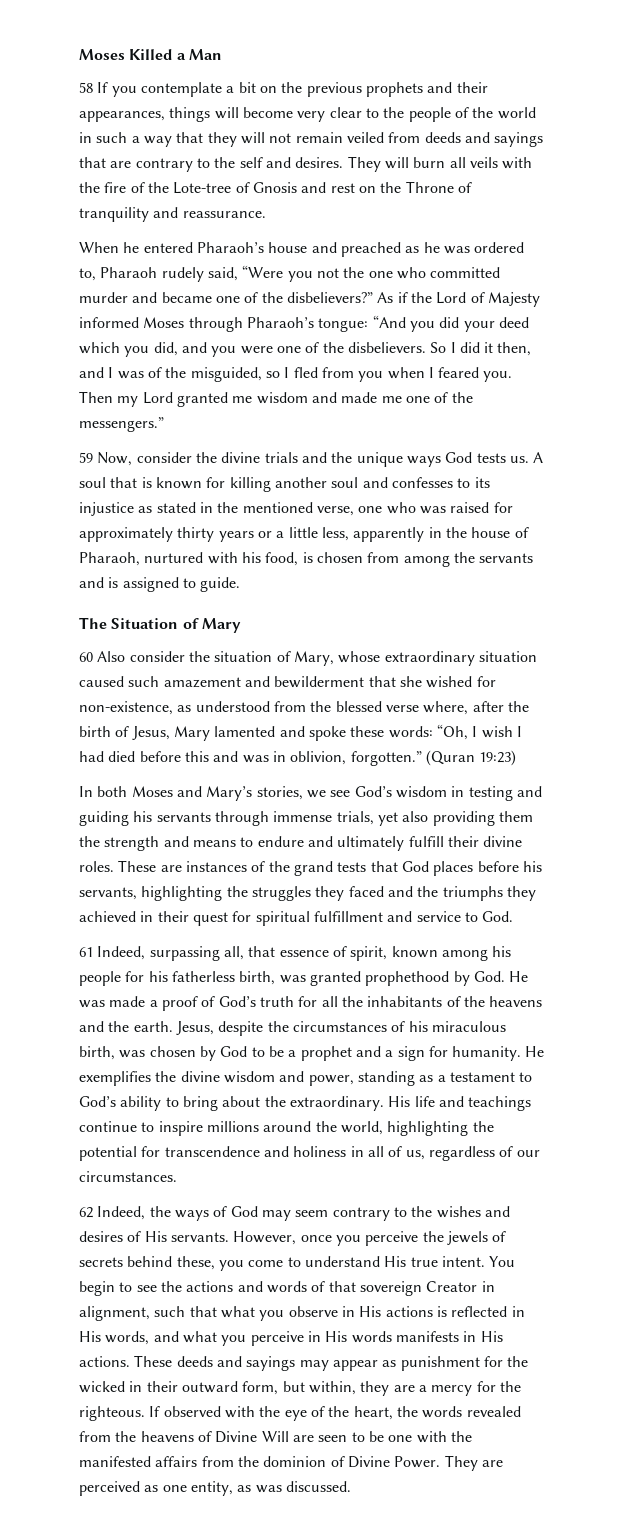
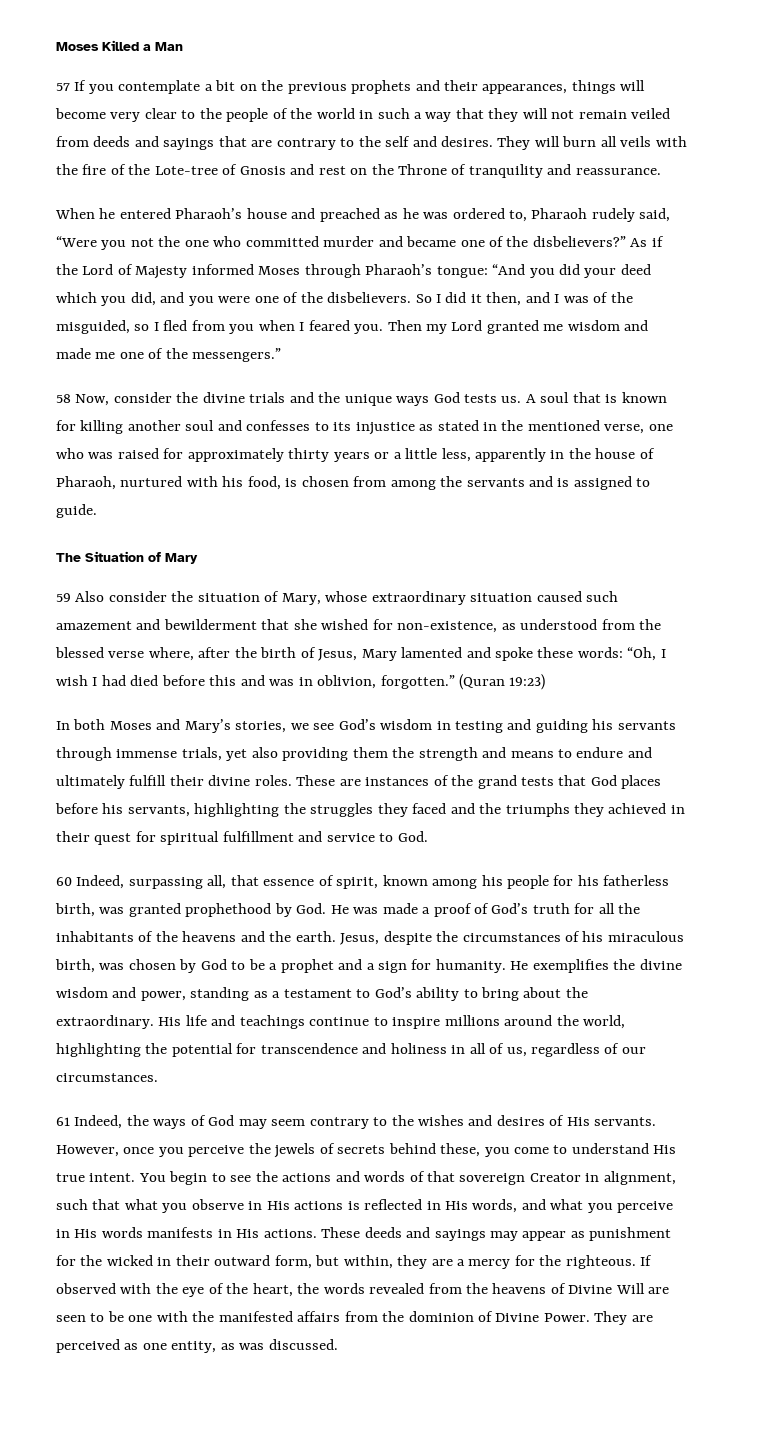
- 58 If you contemplate a bit on the previous prophets and their appearances, things will become very clear to the people of the world in such a way that they will not remain veiled from deeds and sayings that are contrary to the self and desires.
+ 57 If you contemplate a bit on the previous prophets and their appearances, things will become very clear to the people of the world in such a way that they will not remain veiled from deeds and sayings that are contrary to the self and desires.
- 59 Now, consider the divine trials and the unique ways God tests us.
+ 58 Now, consider the divine trials and the unique ways God tests us.
- 60 Also consider the situation of Mary, whose extraordinary situation caused such amazement and bewilderment that she wished for non-existence, as understood from the blessed verse where, after the birth of Jesus, Mary lamented and spoke these words: “Oh, I wish I had died before this and was in oblivion, forgotten.”
+ 59 Also consider the situation of Mary, whose extraordinary situation caused such amazement and bewilderment that she wished for non-existence, as understood from the blessed verse where, after the birth of Jesus, Mary lamented and spoke these words: “Oh, I wish I had died before this and was in oblivion, forgotten.”
- 61 Indeed, surpassing all, that essence of spirit, known among his people for his fatherless birth, was granted prophethood by God. He was made a proof of God’s truth for all the inhabitants of the heavens and the earth.
+ 60 Indeed, surpassing all, that essence of spirit, known among his people for his fatherless birth, was granted prophethood by God. He was made a proof of God’s truth for all the inhabitants of the heavens and the earth.
- 62 Indeed, the ways of God may seem contrary to the wishes and desires of His servants.
+ 61 Indeed, the ways of God may seem contrary to the wishes and desires of His servants.

